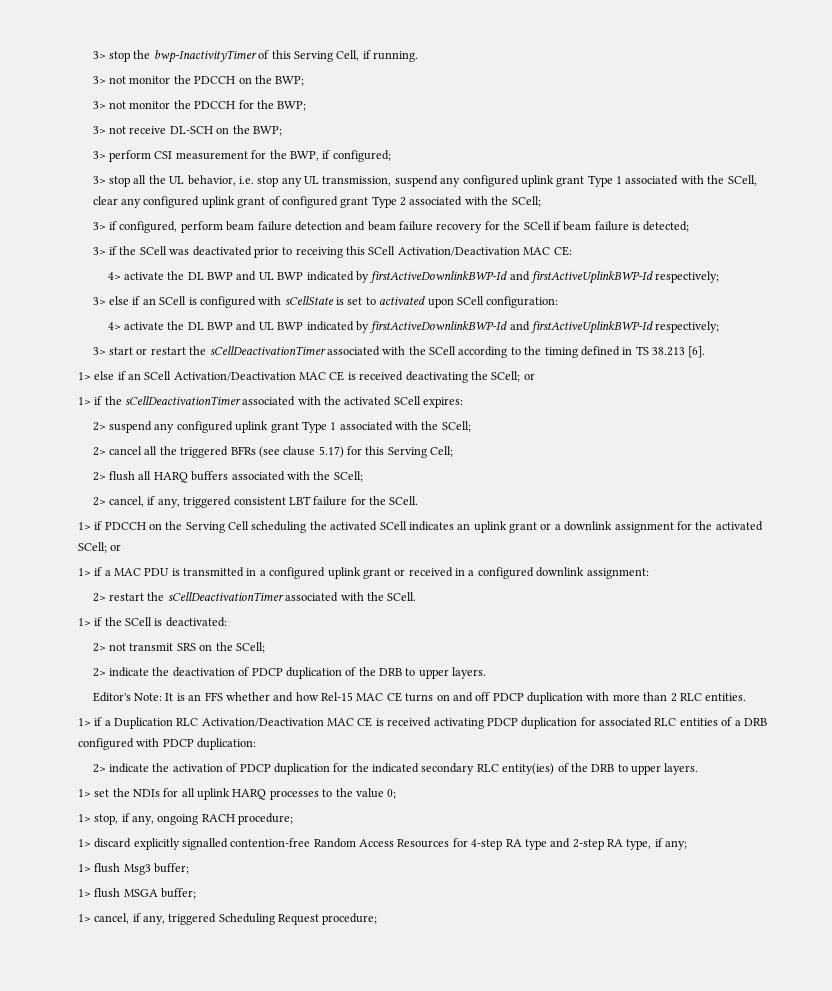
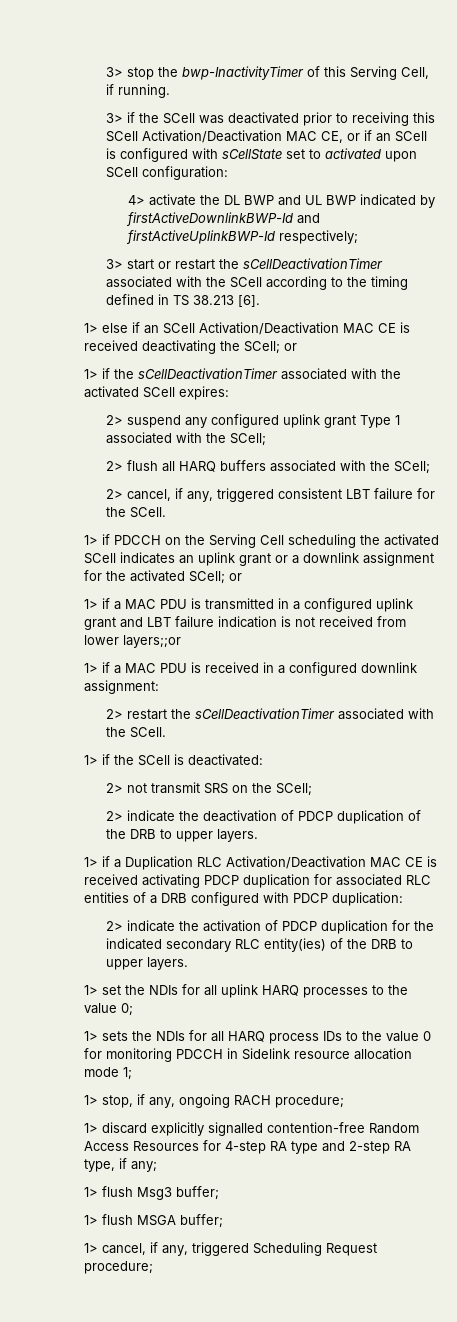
- 3> not monitor the PDCCH on the BWP;
- 3> not monitor the PDCCH for the BWP;
- 3> not receive DL-SCH on the BWP;
- 3> perform CSI measurement for the BWP, if configured;
- 3> stop all the UL behavior, i.e. stop any UL transmission, suspend any configured uplink grant Type 1 associated with the SCell, clear any configured uplink grant of configured grant Type 2 associated with the SCell;
- 3> if configured, perform beam failure detection and beam failure recovery for the SCell if beam failure is detected;
- 3> if the SCell was deactivated prior to receiving this SCell Activation/Deactivation MAC CE:
- 4> activate the DL BWP and UL BWP indicated by firstActiveDownlinkBWP-Id and firstActiveUplinkBWP-Id respectively;
- 3> else if an SCell is configured with sCellState is set to activated upon SCell configuration:
+ 3> if the SCell was deactivated prior to receiving this SCell Activation/Deactivation MAC CE, or if an SCell is configured with sCellState set to activated upon SCell configuration:
- 2> cancel all the triggered BFRs (see clause 5.17) for this Serving Cell;
- 1> if a MAC PDU is transmitted in a configured uplink grant or received in a configured downlink assignment:
+ 1> if a MAC PDU is transmitted in a configured uplink grant and LBT failure indication is not received from lower layers;;or
+ 1> if a MAC PDU is received in a configured downlink assignment:
- Editor's Note: It is an FFS whether and how Rel-15 MAC CE turns on and off PDCP duplication with more than 2 RLC entities.
+ 1> sets the NDIs for all HARQ process IDs to the value 0 for monitoring PDCCH in Sidelink resource allocation mode 1;

